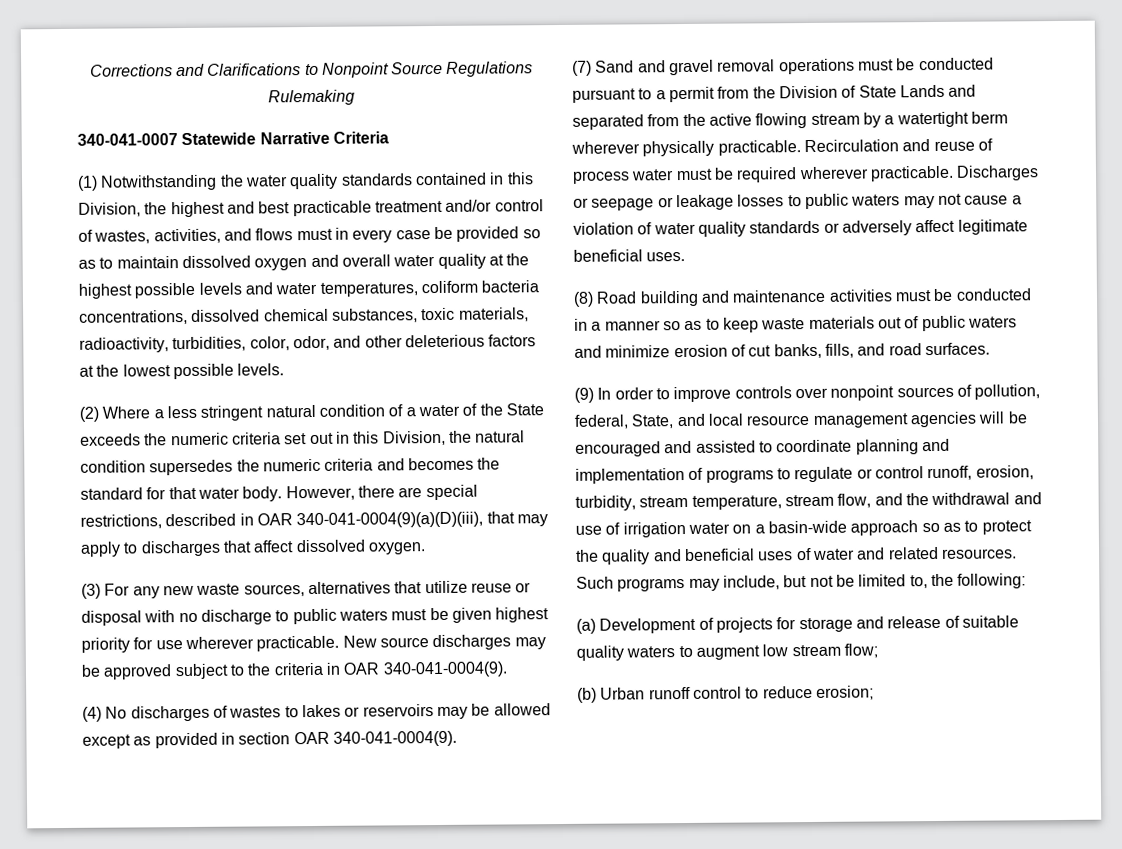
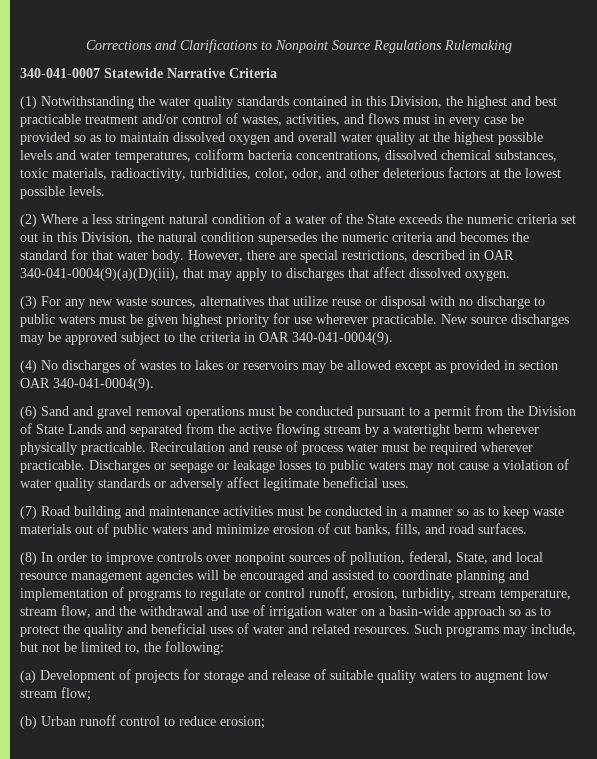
- (7) Sand and gravel removal operations must be conducted pursuant to a permit from the Division of State Lands and separated from the active flowing stream by a watertight berm wherever physically practicable.
+ (6) Sand and gravel removal operations must be conducted pursuant to a permit from the Division of State Lands and separated from the active flowing stream by a watertight berm wherever physically practicable.
- (8) Road building and maintenance activities must be conducted in a manner so as to keep waste materials out of public waters and minimize erosion of cut banks, fills, and road surfaces.
+ (7) Road building and maintenance activities must be conducted in a manner so as to keep waste materials out of public waters and minimize erosion of cut banks, fills, and road surfaces.
- (9) In order to improve controls over nonpoint sources of pollution, federal, State, and local resource management agencies will be encouraged and assisted to coordinate planning and implementation of programs to regulate or control runoff, erosion, turbidity, stream temperature, stream flow, and the withdrawal and use of irrigation water on a basin-wide approach so as to protect the quality and beneficial uses of water and related resources.
+ (8) In order to improve controls over nonpoint sources of pollution, federal, State, and local resource management agencies will be encouraged and assisted to coordinate planning and implementation of programs to regulate or control runoff, erosion, turbidity, stream temperature, stream flow, and the withdrawal and use of irrigation water on a basin-wide approach so as to protect the quality and beneficial uses of water and related resources.

